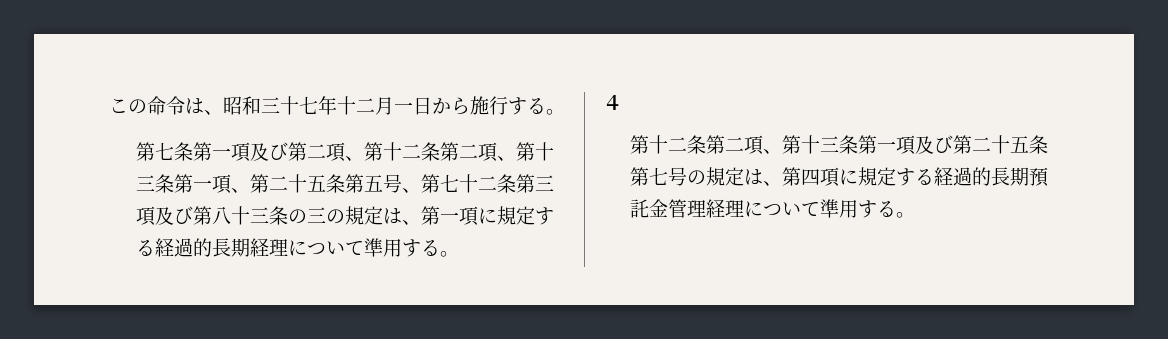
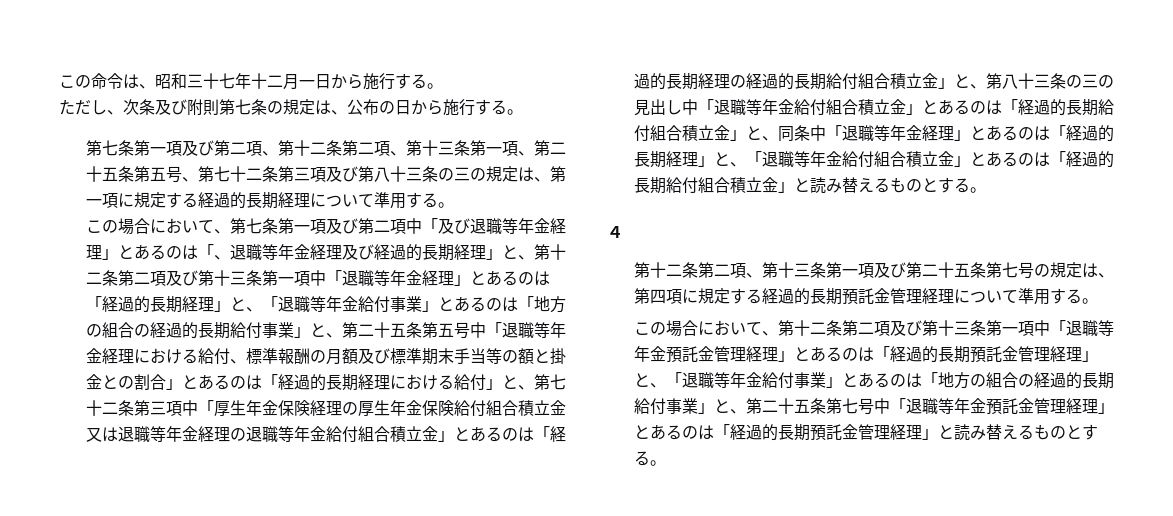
+ ただし、次条及び附則第七条の規定は、公布の日から施行する。
+ この場合において、第七条第一項及び第二項中「及び退職等年金経理」とあるのは「、退職等年金経理及び経過的長期経理」と、第十二条第二項及び第十三条第一項中「退職等年金経理」とあるのは「経過的長期経理」と、「退職等年金給付事業」とあるのは「地方の組合の経過的長期給付事業」と、第二十五条第五号中「退職等年金経理における給付、標準報酬の月額及び標準期末手当等の額と掛金との割合」とあるのは「経過的長期経理における給付」と、第七十二条第三項中「厚生年金保険経理の厚生年金保険給付組合積立金又は退職等年金経理の退職等年金給付組合積立金」とあるのは「経過的長期経理の経過的長期給付組合積立金」と、第八十三条の三の見出し中「退職等年金給付組合積立金」とあるのは「経過的長期給付組合積立金」と、同条中「退職等年金経理」とあるのは「経過的長期経理」と、「退職等年金給付組合積立金」とあるのは「経過的長期給付組合積立金」と読み替えるものとする。
+ この場合において、第十二条第二項及び第十三条第一項中「退職等年金預託金管理経理」とあるのは「経過的長期預託金管理経理」と、「退職等年金給付事業」とあるのは「地方の組合の経過的長期給付事業」と、第二十五条第七号中「退職等年金預託金管理経理」とあるのは「経過的長期預託金管理経理」と読み替えるものとする。

